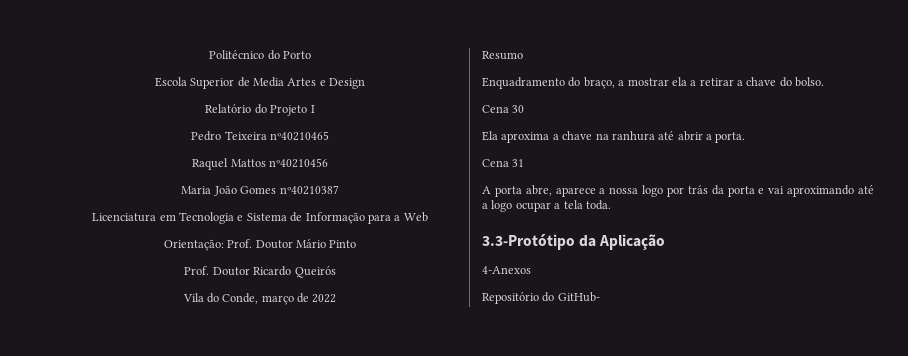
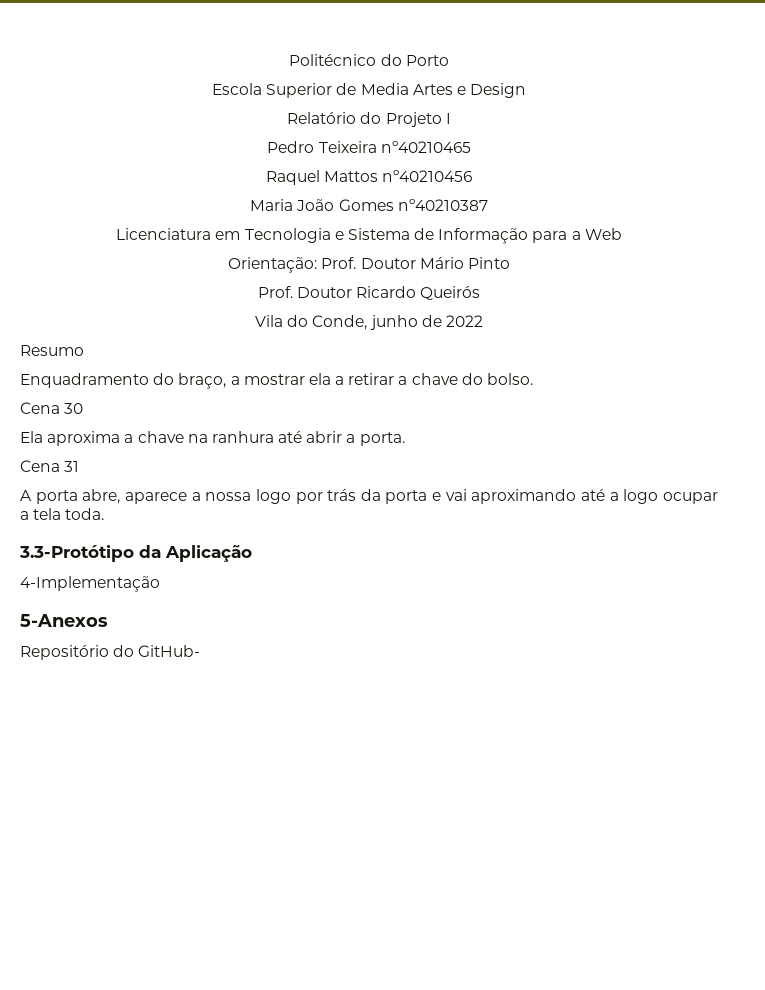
- Vila do Conde, março de 2022
+ Vila do Conde, junho de 2022
- 4-Anexos
+ 4-Implementação
+ 5-Anexos

